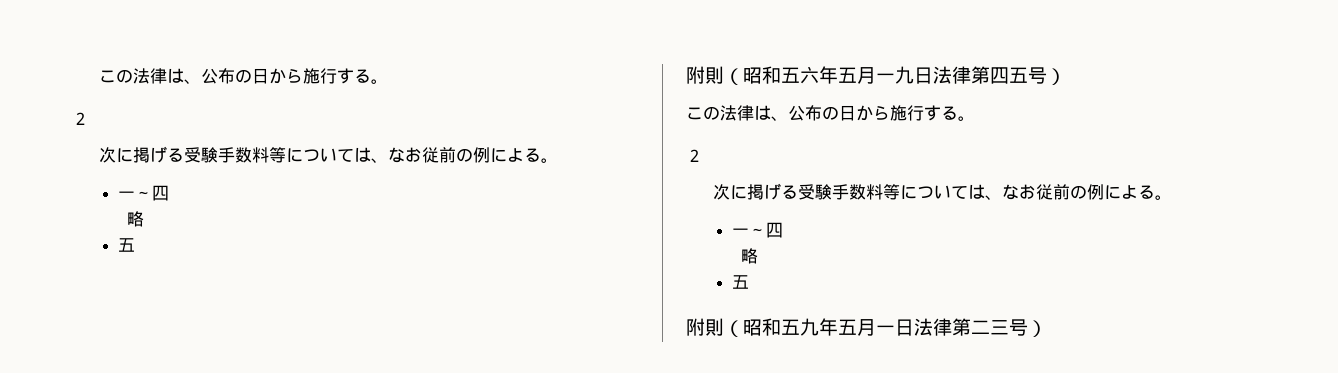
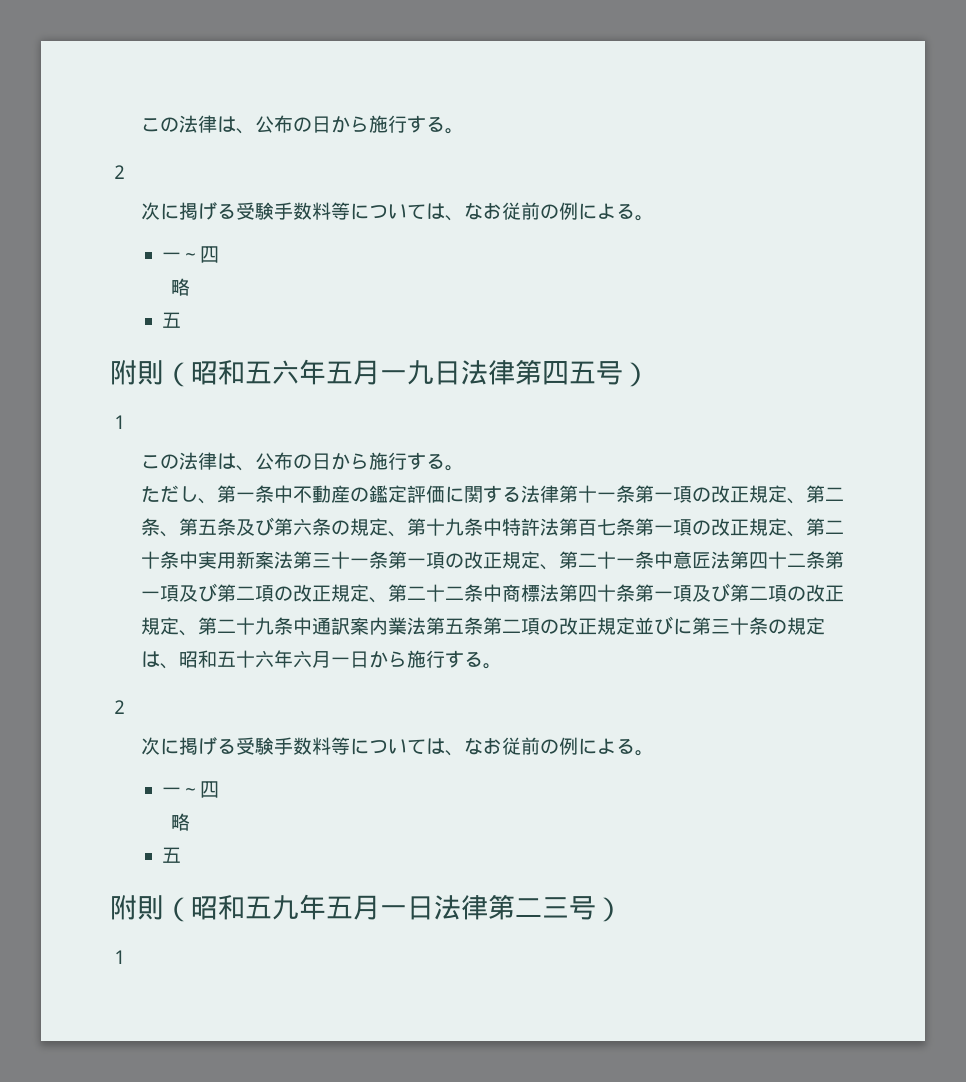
  附則（昭和五六年五月一九日法律第四五号）
+ １
  この法律は、公布の日から施行する。
+ ただし、第一条中不動産の鑑定評価に関する法律第十一条第一項の改正規定、第二条、第五条及び第六条の規定、第十九条中特許法第百七条第一項の改正規定、第二十条中実用新案法第三十一条第一項の改正規定、第二十一条中意匠法第四十二条第一項及び第二項の改正規定、第二十二条中商標法第四十条第一項及び第二項の改正規定、第二十九条中通訳案内業法第五条第二項の改正規定並びに第三十条の規定は、昭和五十六年六月一日から施行する。
  附則（昭和五九年五月一日法律第二三号）
+ １

